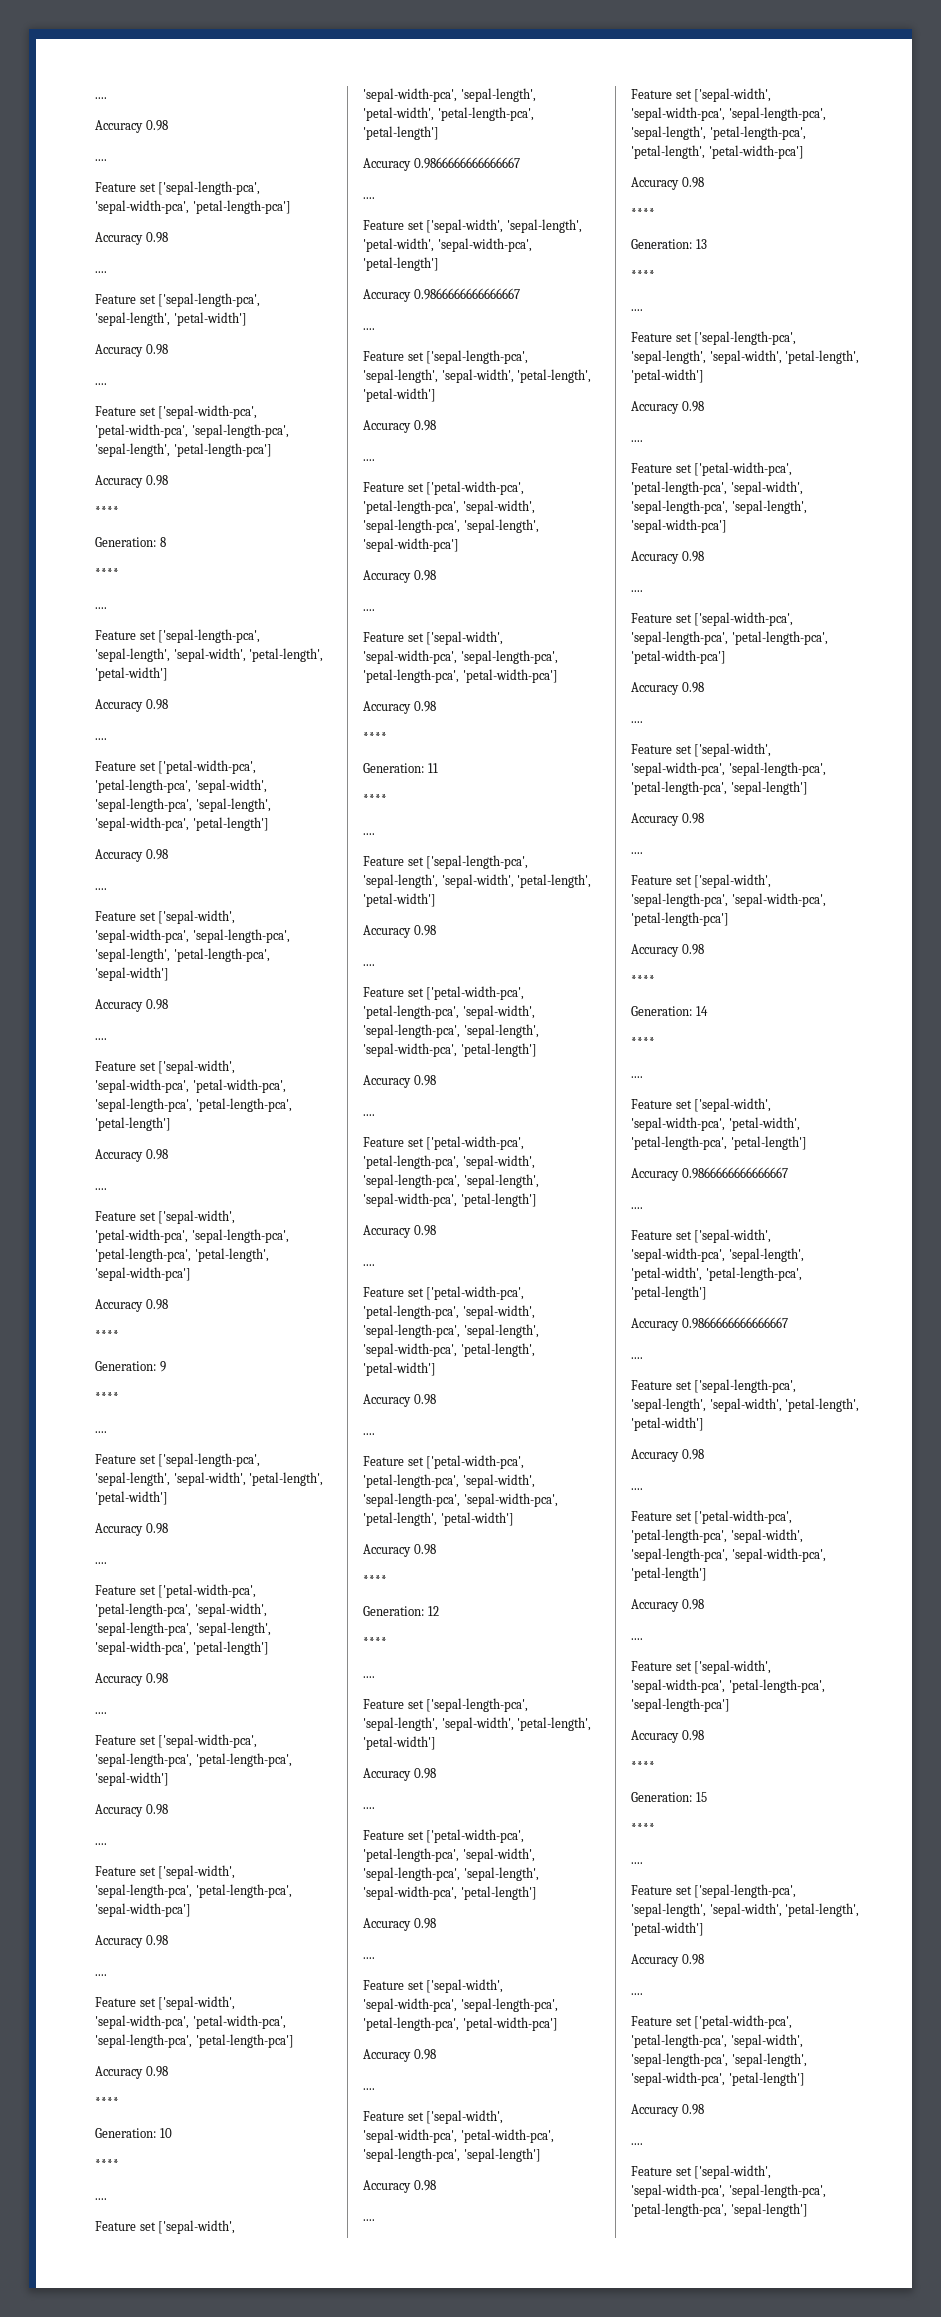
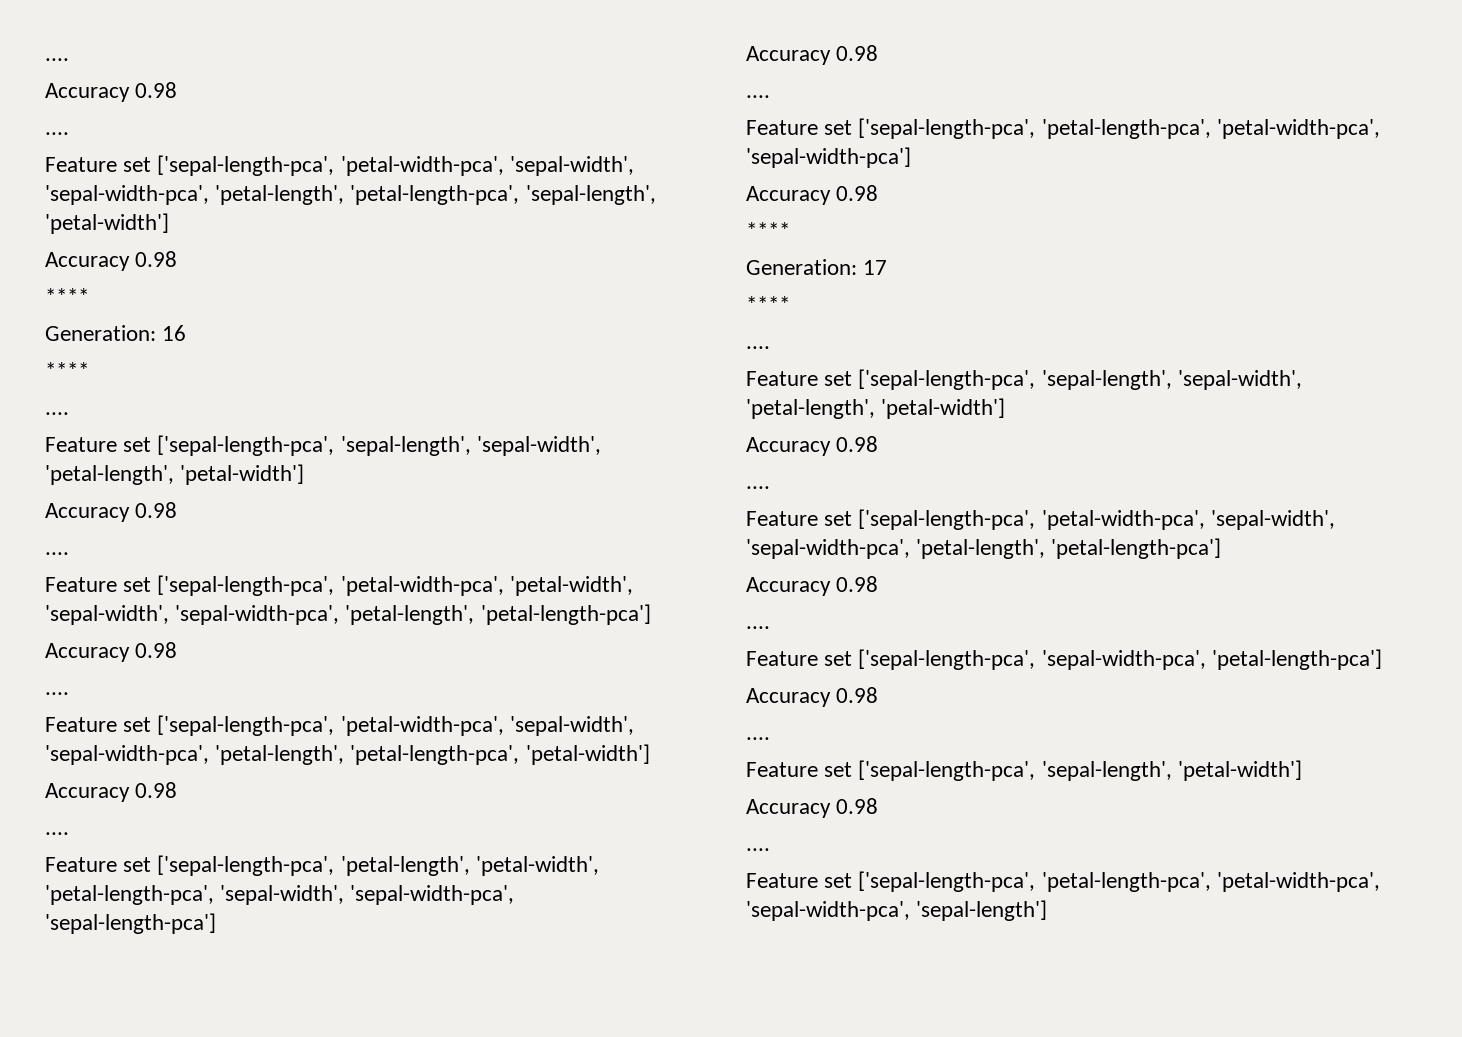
+ Feature set ['sepal-length-pca', 'petal-width-pca', 'sepal-width', 'sepal-width-pca', 'petal-length', 'petal-length-pca', 'sepal-length', 'petal-width']
+ Accuracy 0.98
+ ****
+ Generation: 16
+ ****
+ ....
+ Feature set ['sepal-length-pca', 'sepal-length', 'sepal-width', 'petal-length', 'petal-width']
+ Accuracy 0.98
+ ....
+ Feature set ['sepal-length-pca', 'petal-width-pca', 'petal-width', 'sepal-width', 'sepal-width-pca', 'petal-length', 'petal-length-pca']
+ Accuracy 0.98
+ ....
+ Feature set ['sepal-length-pca', 'petal-width-pca', 'sepal-width', 'sepal-width-pca', 'petal-length', 'petal-length-pca', 'petal-width']
+ Accuracy 0.98
+ ....
+ Feature set ['sepal-length-pca', 'petal-length', 'petal-width', 'petal-length-pca', 'sepal-width', 'sepal-width-pca', 'sepal-length-pca']
+ Accuracy 0.98
+ ....
+ Feature set ['sepal-length-pca', 'petal-length-pca', 'petal-width-pca', 'sepal-width-pca']
+ Accuracy 0.98
+ ****
+ Generation: 17
+ ****
+ ....
+ Feature set ['sepal-length-pca', 'sepal-length', 'sepal-width', 'petal-length', 'petal-width']
+ Accuracy 0.98
+ ....
+ Feature set ['sepal-length-pca', 'petal-width-pca', 'sepal-width', 'sepal-width-pca', 'petal-length', 'petal-length-pca']
+ Accuracy 0.98
+ ....
- Feature set ['sepal-width-pca', 'petal-width-pca', 'sepal-length-pca', 'sepal-length', 'petal-length-pca']
- Accuracy 0.98
- ****
- Generation: 8
- ****
- ....
- Feature set ['sepal-length-pca', 'sepal-length', 'sepal-width', 'petal-length', 'petal-width']
- Accuracy 0.98
- ....
- Feature set ['petal-width-pca', 'petal-length-pca', 'sepal-width', 'sepal-length-pca', 'sepal-length', 'sepal-width-pca', 'petal-length']
- Accuracy 0.98
- ....
- Feature set ['sepal-width', 'sepal-width-pca', 'sepal-length-pca', 'sepal-length', 'petal-length-pca', 'sepal-width']
- Accuracy 0.98
- ....
- Feature set ['sepal-width', 'sepal-width-pca', 'petal-width-pca', 'sepal-length-pca', 'petal-length-pca', 'petal-length']
- Accuracy 0.98
- ....
- Feature set ['sepal-width', 'petal-width-pca', 'sepal-length-pca', 'petal-length-pca', 'petal-length', 'sepal-width-pca']
- Accuracy 0.98
- ****
- Generation: 9
- ****
- ....
- Feature set ['sepal-length-pca', 'sepal-length', 'sepal-width', 'petal-length', 'petal-width']
- Accuracy 0.98
- ....
- Feature set ['petal-width-pca', 'petal-length-pca', 'sepal-width', 'sepal-length-pca', 'sepal-length', 'sepal-width-pca', 'petal-length']
- Accuracy 0.98
- ....
- Feature set ['sepal-width-pca', 'sepal-length-pca', 'petal-length-pca', 'sepal-width']
- Accuracy 0.98
- ....
- Feature set ['sepal-width', 'sepal-length-pca', 'petal-length-pca', 'sepal-width-pca']
- Accuracy 0.98
- ....
- Feature set ['sepal-width', 'sepal-width-pca', 'petal-width-pca', 'sepal-length-pca', 'petal-length-pca']
- Accuracy 0.98
- ****
- Generation: 10
- ****
- ....
- Feature set ['sepal-width', 'sepal-width-pca', 'sepal-length', 'petal-width', 'petal-length-pca', 'petal-length']
- Accuracy 0.9866666666666667
- ....
- Feature set ['sepal-width', 'sepal-length', 'petal-width', 'sepal-width-pca', 'petal-length']
- Accuracy 0.9866666666666667
- ....
- Feature set ['sepal-length-pca', 'sepal-length', 'sepal-width', 'petal-length', 'petal-width']
- Accuracy 0.98
- ....
- Feature set ['petal-width-pca', 'petal-length-pca', 'sepal-width', 'sepal-length-pca', 'sepal-length', 'sepal-width-pca']
- Accuracy 0.98
- ....
- Feature set ['sepal-width', 'sepal-width-pca', 'sepal-length-pca', 'petal-length-pca', 'petal-width-pca']
- Accuracy 0.98
- ****
- Generation: 11
- ****
- ....
- Feature set ['sepal-length-pca', 'sepal-length', 'sepal-width', 'petal-length', 'petal-width']
- Accuracy 0.98
- ....
- Feature set ['petal-width-pca', 'petal-length-pca', 'sepal-width', 'sepal-length-pca', 'sepal-length', 'sepal-width-pca', 'petal-length']
- Accuracy 0.98
- ....
- Feature set ['petal-width-pca', 'petal-length-pca', 'sepal-width', 'sepal-length-pca', 'sepal-length', 'sepal-width-pca', 'petal-length']
- Accuracy 0.98
- ....
- Feature set ['petal-width-pca', 'petal-length-pca', 'sepal-width', 'sepal-length-pca', 'sepal-length', 'sepal-width-pca', 'petal-length', 'petal-width']
- Accuracy 0.98
- ....
- Feature set ['petal-width-pca', 'petal-length-pca', 'sepal-width', 'sepal-length-pca', 'sepal-width-pca', 'petal-length', 'petal-width']
- Accuracy 0.98
- ****
- Generation: 12
- ****
- ....
- Feature set ['sepal-length-pca', 'sepal-length', 'sepal-width', 'petal-length', 'petal-width']
- Accuracy 0.98
- ....
- Feature set ['petal-width-pca', 'petal-length-pca', 'sepal-width', 'sepal-length-pca', 'sepal-length', 'sepal-width-pca', 'petal-length']
- Accuracy 0.98
- ....
- Feature set ['sepal-width', 'sepal-width-pca', 'sepal-length-pca', 'petal-length-pca', 'petal-width-pca']
- Accuracy 0.98
- ....
- Feature set ['sepal-width', 'sepal-width-pca', 'petal-width-pca', 'sepal-length-pca', 'sepal-length']
- Accuracy 0.98
- ....
- Feature set ['sepal-width', 'sepal-width-pca', 'sepal-length-pca', 'sepal-length', 'petal-length-pca', 'petal-length', 'petal-width-pca']
- Accuracy 0.98
- ****
- Generation: 13
- ****
- ....
- Feature set ['sepal-length-pca', 'sepal-length', 'sepal-width', 'petal-length', 'petal-width']
- Accuracy 0.98
- ....
- Feature set ['petal-width-pca', 'petal-length-pca', 'sepal-width', 'sepal-length-pca', 'sepal-length', 'sepal-width-pca']
- Accuracy 0.98
- ....
- Feature set ['sepal-width-pca', 'sepal-length-pca', 'petal-length-pca', 'petal-width-pca']
- Accuracy 0.98
- ....
- Feature set ['sepal-width', 'sepal-width-pca', 'sepal-length-pca', 'petal-length-pca', 'sepal-length']
- Accuracy 0.98
- ....
- Feature set ['sepal-width', 'sepal-length-pca', 'sepal-width-pca', 'petal-length-pca']
- Accuracy 0.98
- ****
- Generation: 14
- ****
- ....
- Feature set ['sepal-width', 'sepal-width-pca', 'petal-width', 'petal-length-pca', 'petal-length']
- Accuracy 0.9866666666666667
- ....
- Feature set ['sepal-width', 'sepal-width-pca', 'sepal-length', 'petal-width', 'petal-length-pca', 'petal-length']
- Accuracy 0.9866666666666667
- ....
- Feature set ['sepal-length-pca', 'sepal-length', 'sepal-width', 'petal-length', 'petal-width']
- Accuracy 0.98
- ....
- Feature set ['petal-width-pca', 'petal-length-pca', 'sepal-width', 'sepal-length-pca', 'sepal-width-pca', 'petal-length']
- Accuracy 0.98
- ....
- Feature set ['sepal-width', 'sepal-width-pca', 'petal-length-pca', 'sepal-length-pca']
- Accuracy 0.98
- ****
- Generation: 15
- ****
- ....
- Feature set ['sepal-length-pca', 'sepal-length', 'sepal-width', 'petal-length', 'petal-width']
- Accuracy 0.98
- ....
- Feature set ['petal-width-pca', 'petal-length-pca', 'sepal-width', 'sepal-length-pca', 'sepal-length', 'sepal-width-pca', 'petal-length']
- Accuracy 0.98
- ....
- Feature set ['sepal-width', 'sepal-width-pca', 'sepal-length-pca', 'petal-length-pca', 'sepal-length']
+ Feature set ['sepal-length-pca', 'petal-length-pca', 'petal-width-pca', 'sepal-width-pca', 'sepal-length']

